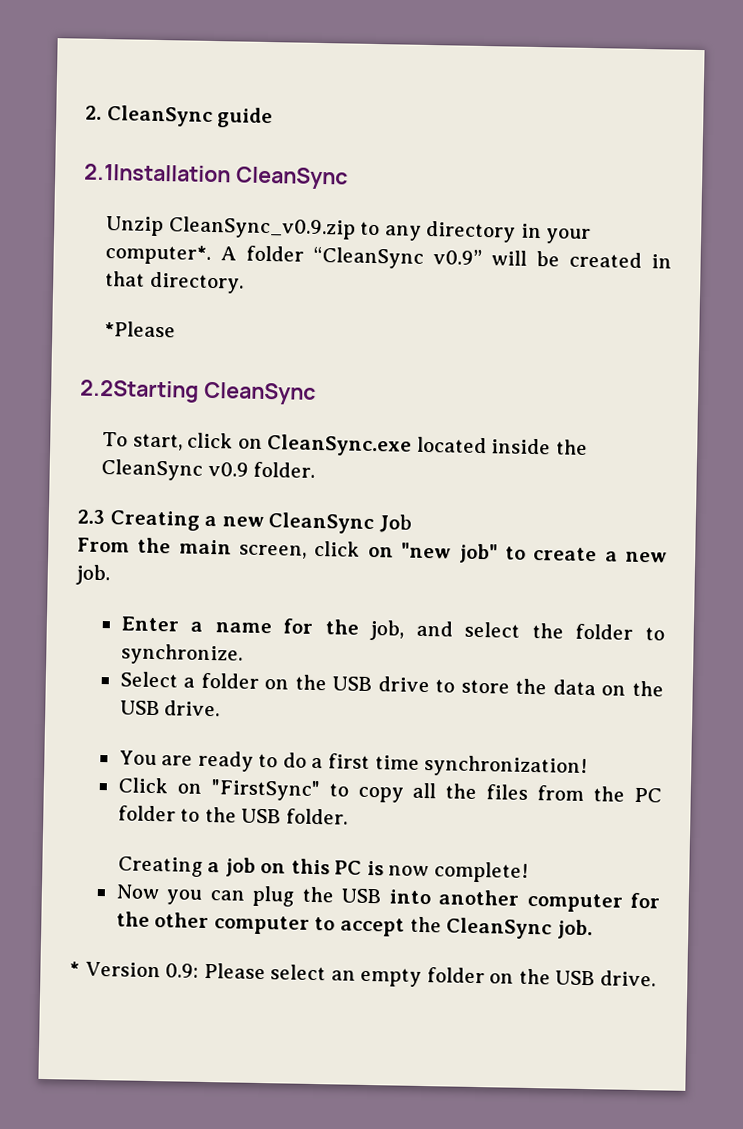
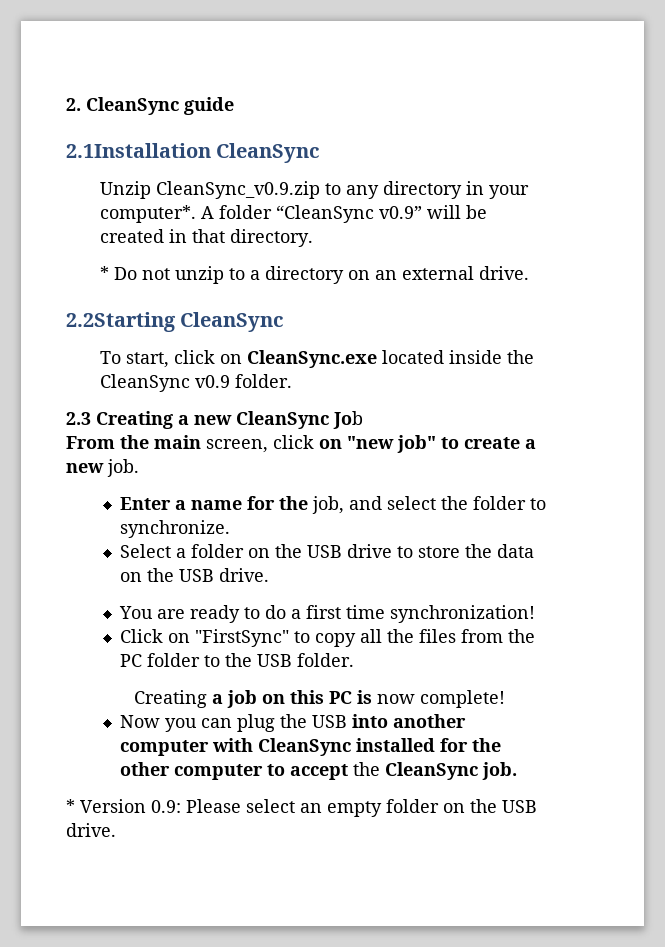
- *Please
+ * Do not unzip to a directory on an external drive.
- Now you can plug the USB into another computer for the other computer to accept the CleanSync job.
+ Now you can plug the USB into another computer with CleanSync installed for the other computer to accept the CleanSync job.

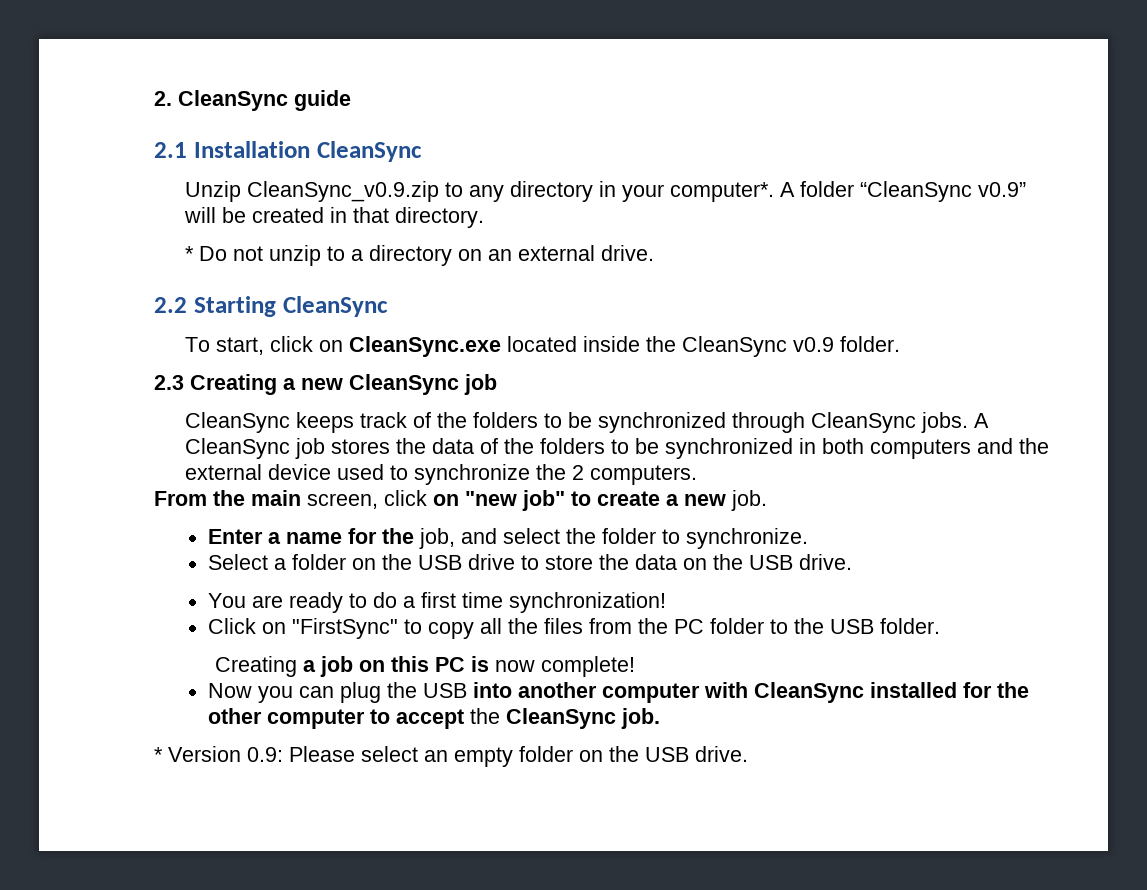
- 2.1Installation CleanSync
+ 2.1 Installation CleanSync
- 2.2Starting CleanSync
+ 2.2 Starting CleanSync
- 2.3 Creating a new CleanSync Job
+ 2.3 Creating a new CleanSync job
+ CleanSync keeps track of the folders to be synchronized through CleanSync jobs. A CleanSync job stores the data of the folders to be synchronized in both computers and the external device used to synchronize the 2 computers.

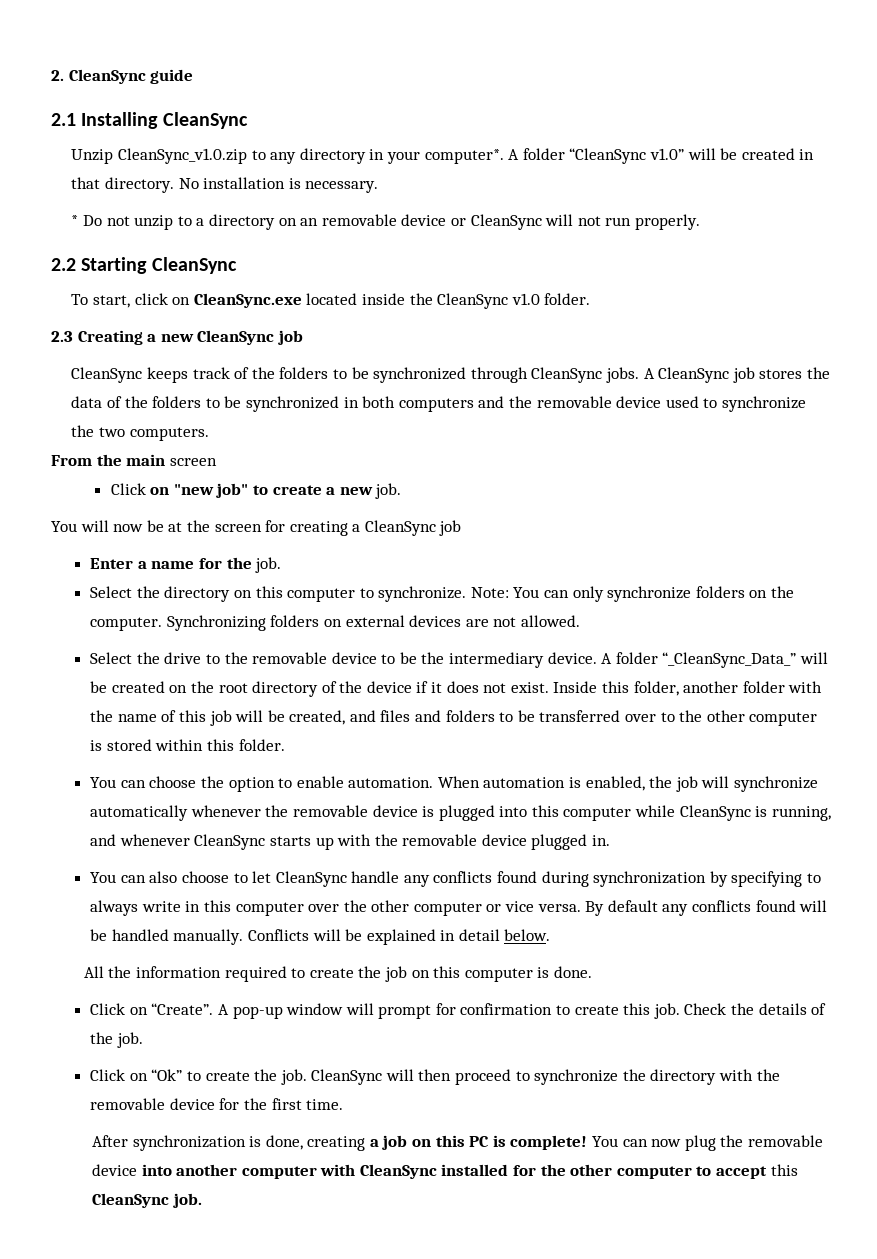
- 2.1 Installation CleanSync
+ 2.1 Installing CleanSync
- Unzip CleanSync_v0.9.zip to any directory in your computer*.
+ Unzip CleanSync_v1.0.zip to any directory in your computer*.
- A folder “CleanSync v0.9” will be created in that directory.
+ A folder “CleanSync v1.0” will be created in that directory. No installation is necessary.
- * Do not unzip to a directory on an external drive.
+ * Do not unzip to a directory on an removable device or CleanSync will not run properly.
- To start, click on CleanSync.exe located inside the CleanSync v0.9 folder.
+ To start, click on CleanSync.exe located inside the CleanSync v1.0 folder.
- A CleanSync job stores the data of the folders to be synchronized in both computers and the external device used to synchronize the 2 computers.
+ A CleanSync job stores the data of the folders to be synchronized in both computers and the removable device used to synchronize the two computers.
- From the main screen, click on "new job" to create a new job.
+ From the main screen
+ Click on "new job" to create a new job.
+ You will now be at the screen for creating a CleanSync job
- Enter a name for the job, and select the folder to synchronize.
- Select a folder on the USB drive to store the data on the USB drive.
- You are ready to do a first time synchronization!
- Click on "FirstSync" to copy all the files from the PC folder to the USB folder.
- Creating a job on this PC is now complete!
- Now you can plug the USB into another computer with CleanSync installed for the other computer to accept the CleanSync job.
+ Enter a name for the job.
+ Select the directory on this computer to synchronize. Note: You can only synchronize folders on the computer. Synchronizing folders on external devices are not allowed.
+ Select the drive to the removable device to be the intermediary device. A folder “_CleanSync_Data_” will be created on the root directory of the device if it does not exist. Inside this folder, another folder with the name of this job will be created, and files and folders to be transferred over to the other computer is stored within this folder.
+ You can choose the option to enable automation. When automation is enabled, the job will synchronize automatically whenever the removable device is plugged into this computer while CleanSync is running, and whenever CleanSync starts up with the removable device plugged in.
+ You can also choose to let CleanSync handle any conflicts found during synchronization by specifying to always write in this computer over the other computer or vice versa. By default any conflicts found will be handled manually. Conflicts will be explained in detail below.
+ All the information required to create the job on this computer is done.
+ Click on “Create”. A pop-up window will prompt for confirmation to create this job. Check the details of the job.
+ Click on “Ok” to create the job. CleanSync will then proceed to synchronize the directory with the removable device for the first time.
+ After synchronization is done, creating a job on this PC is complete! You can now plug the removable device into another computer with CleanSync installed for the other computer to accept this CleanSync job.
- * Version 0.9: Please select an empty folder on the USB drive.

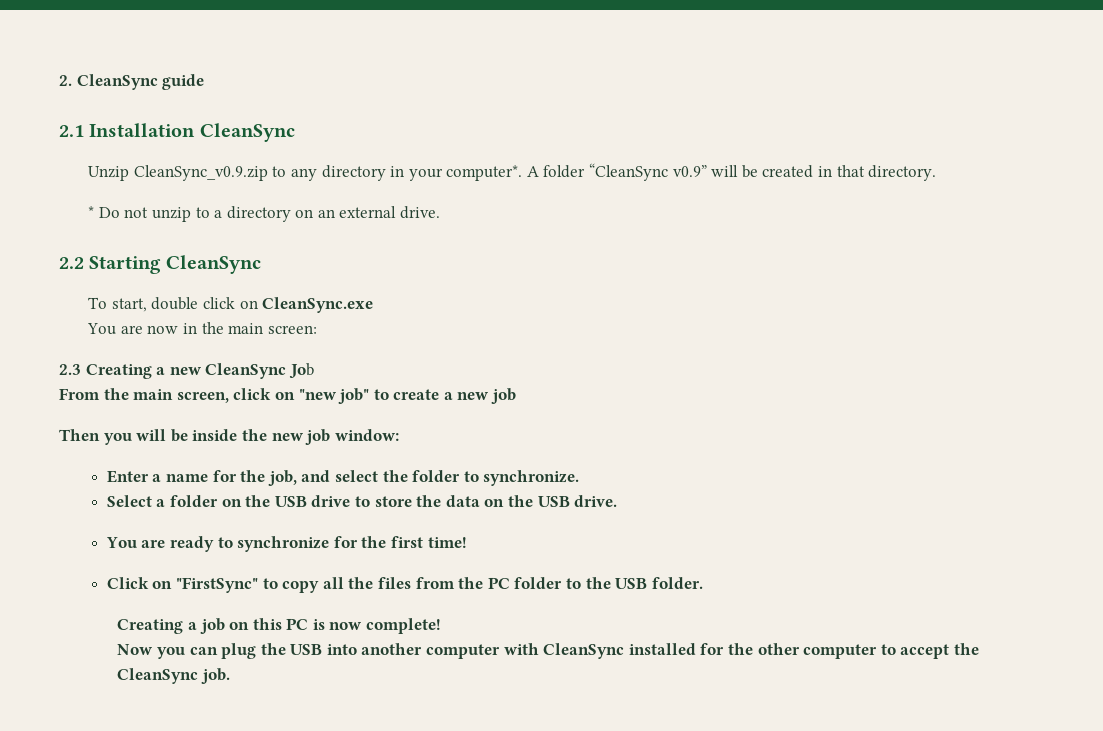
- 2.1 Installing CleanSync
+ 2.1 Installation CleanSync
- Unzip CleanSync_v1.0.zip to any directory in your computer*.
+ Unzip CleanSync_v0.9.zip to any directory in your computer*.
- A folder “CleanSync v1.0” will be created in that directory. No installation is necessary.
+ A folder “CleanSync v0.9” will be created in that directory.
- * Do not unzip to a directory on an removable device or CleanSync will not run properly.
+ * Do not unzip to a directory on an external drive.
- To start, click on CleanSync.exe located inside the CleanSync v1.0 folder.
+ To start, double click on CleanSync.exe
+ You are now in the main screen:
- 2.3 Creating a new CleanSync job
- CleanSync keeps track of the folders to be synchronized through CleanSync jobs. A CleanSync job stores the data of the folders to be synchronized in both computers and the removable device used to synchronize the two computers.
+ 2.3 Creating a new CleanSync Job
- From the main screen
- Click on "new job" to create a new job.
- You will now be at the screen for creating a CleanSync job
+ From the main screen, click on "new job" to create a new job
+ Then you will be inside the new job window:
- Enter a name for the job.
- Select the directory on this computer to synchronize. Note: You can only synchronize folders on the computer. Synchronizing folders on external devices are not allowed.
- Select the drive to the removable device to be the intermediary device. A folder “_CleanSync_Data_” will be created on the root directory of the device if it does not exist. Inside this folder, another folder with the name of this job will be created, and files and folders to be transferred over to the other computer is stored within this folder.
- You can choose the option to enable automation. When automation is enabled, the job will synchronize automatically whenever the removable device is plugged into this computer while CleanSync is running, and whenever CleanSync starts up with the removable device plugged in.
- You can also choose to let CleanSync handle any conflicts found during synchronization by specifying to always write in this computer over the other computer or vice versa. By default any conflicts found will be handled manually. Conflicts will be explained in detail below.
- All the information required to create the job on this computer is done.
- Click on “Create”. A pop-up window will prompt for confirmation to create this job. Check the details of the job.
- Click on “Ok” to create the job. CleanSync will then proceed to synchronize the directory with the removable device for the first time.
- After synchronization is done, creating a job on this PC is complete! You can now plug the removable device into another computer with CleanSync installed for the other computer to accept this CleanSync job.
+ Enter a name for the job, and select the folder to synchronize.
+ Select a folder on the USB drive to store the data on the USB drive.
+ You are ready to synchronize for the first time!
+ Click on "FirstSync" to copy all the files from the PC folder to the USB folder.
+ Creating a job on this PC is now complete!
+ Now you can plug the USB into another computer with CleanSync installed for the other computer to accept the CleanSync job.

